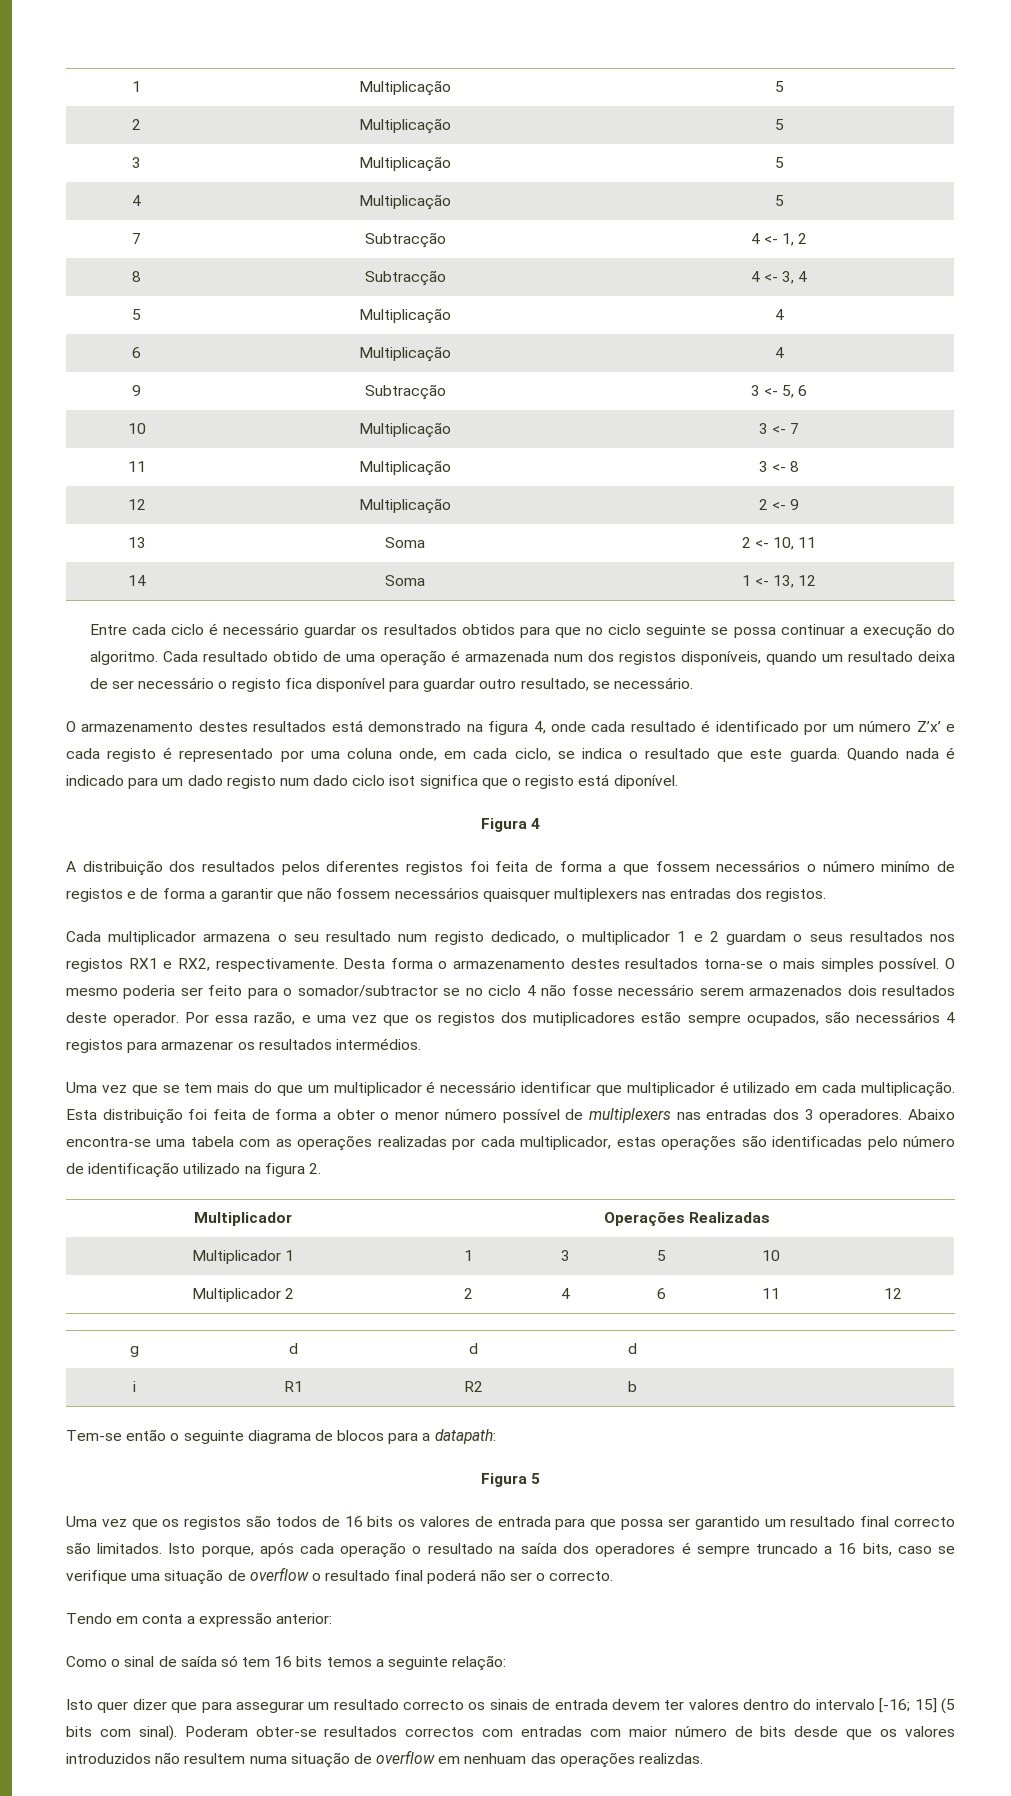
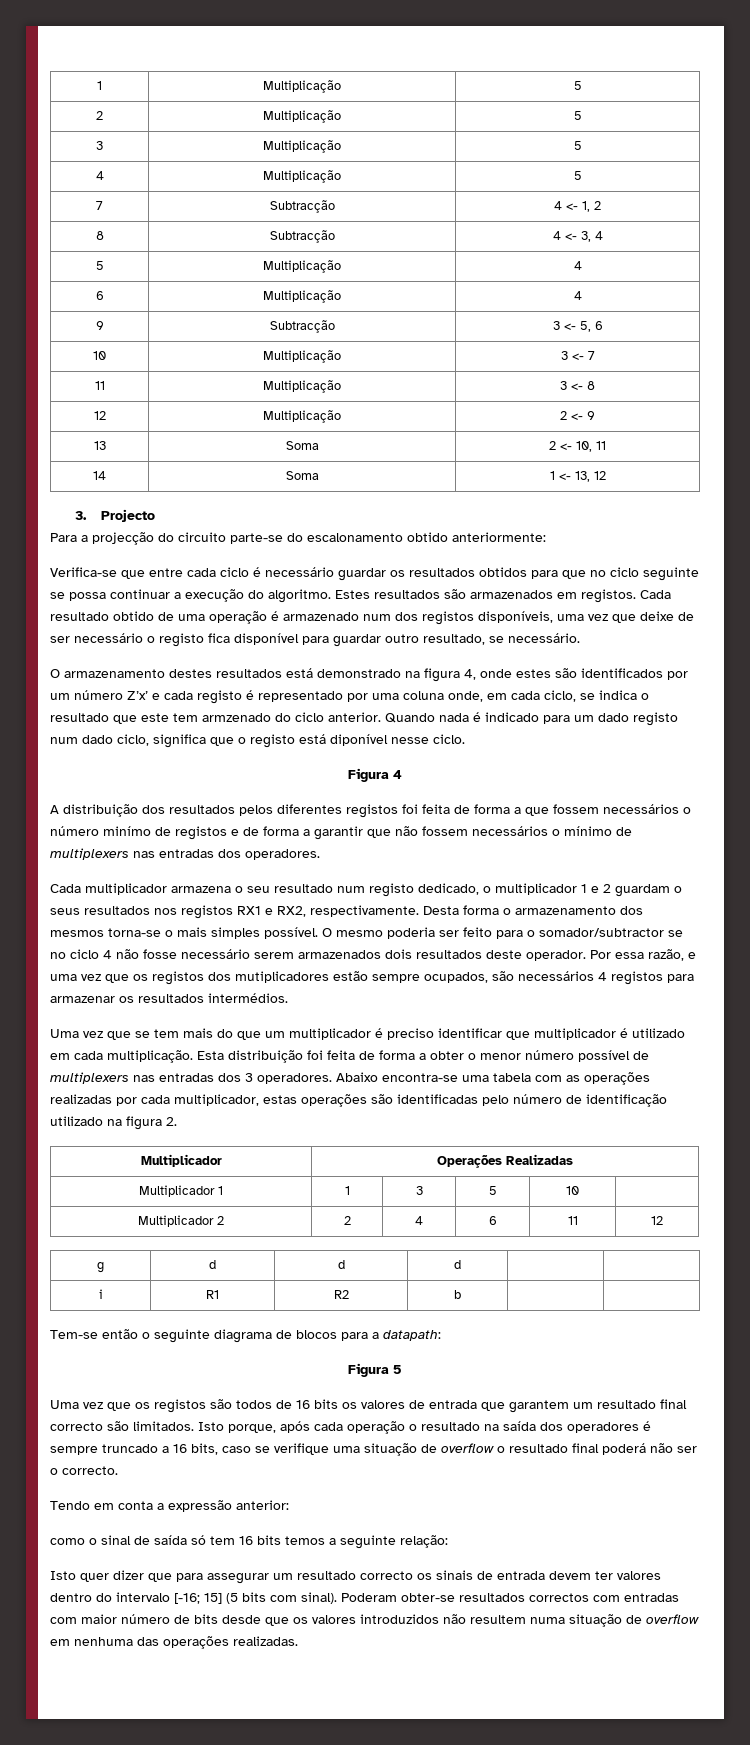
- Entre cada ciclo é necessário guardar os resultados obtidos para que no ciclo seguinte se possa continuar a execução do algoritmo.
+ 3. Projecto
+ Para a projecção do circuito parte-se do escalonamento obtido anteriormente:
+ Verifica-se que entre cada ciclo é necessário guardar os resultados obtidos para que no ciclo seguinte se possa continuar a execução do algoritmo.
+ Estes resultados são armazenados em registos.
- Cada resultado obtido de uma operação é armazenada num dos registos disponíveis, quando um resultado deixa de ser necessário o registo fica disponível para guardar outro resultado, se necessário.
+ Cada resultado obtido de uma operação é armazenado num dos registos disponíveis, uma vez que deixe de ser necessário o registo fica disponível para guardar outro resultado, se necessário.
- O armazenamento destes resultados está demonstrado na figura 4, onde cada resultado é identificado por um número Z’x’ e cada registo é representado por uma coluna onde, em cada ciclo, se indica o resultado que este guarda.
+ O armazenamento destes resultados está demonstrado na figura 4, onde estes são identificados por um número Z’x’ e cada registo é representado por uma coluna onde, em cada ciclo, se indica o resultado que este tem armzenado do ciclo anterior.
- Quando nada é indicado para um dado registo num dado ciclo isot significa que o registo está diponível.
+ Quando nada é indicado para um dado registo num dado ciclo, significa que o registo está diponível nesse ciclo.
- A distribuição dos resultados pelos diferentes registos foi feita de forma a que fossem necessários o número minímo de registos e de forma a garantir que não fossem necessários quaisquer multiplexers nas entradas dos registos.
+ A distribuição dos resultados pelos diferentes registos foi feita de forma a que fossem necessários o número minímo de registos e de forma a garantir que não fossem necessários o mínimo de multiplexers nas entradas dos operadores.
- Desta forma o armazenamento destes resultados torna-se o mais simples possível.
+ Desta forma o armazenamento dos mesmos torna-se o mais simples possível.
- Uma vez que se tem mais do que um multiplicador é necessário identificar que multiplicador é utilizado em cada multiplicação.
+ Uma vez que se tem mais do que um multiplicador é preciso identificar que multiplicador é utilizado em cada multiplicação.
- Uma vez que os registos são todos de 16 bits os valores de entrada para que possa ser garantido um resultado final correcto são limitados.
+ Uma vez que os registos são todos de 16 bits os valores de entrada que garantem um resultado final correcto são limitados.
- Como o sinal de saída só tem 16 bits temos a seguinte relação:
+ como o sinal de saída só tem 16 bits temos a seguinte relação:
- Poderam obter-se resultados correctos com entradas com maior número de bits desde que os valores introduzidos não resultem numa situação de overflow em nenhuam das operações realizdas.
+ Poderam obter-se resultados correctos com entradas com maior número de bits desde que os valores introduzidos não resultem numa situação de overflow em nenhuma das operações realizadas.

